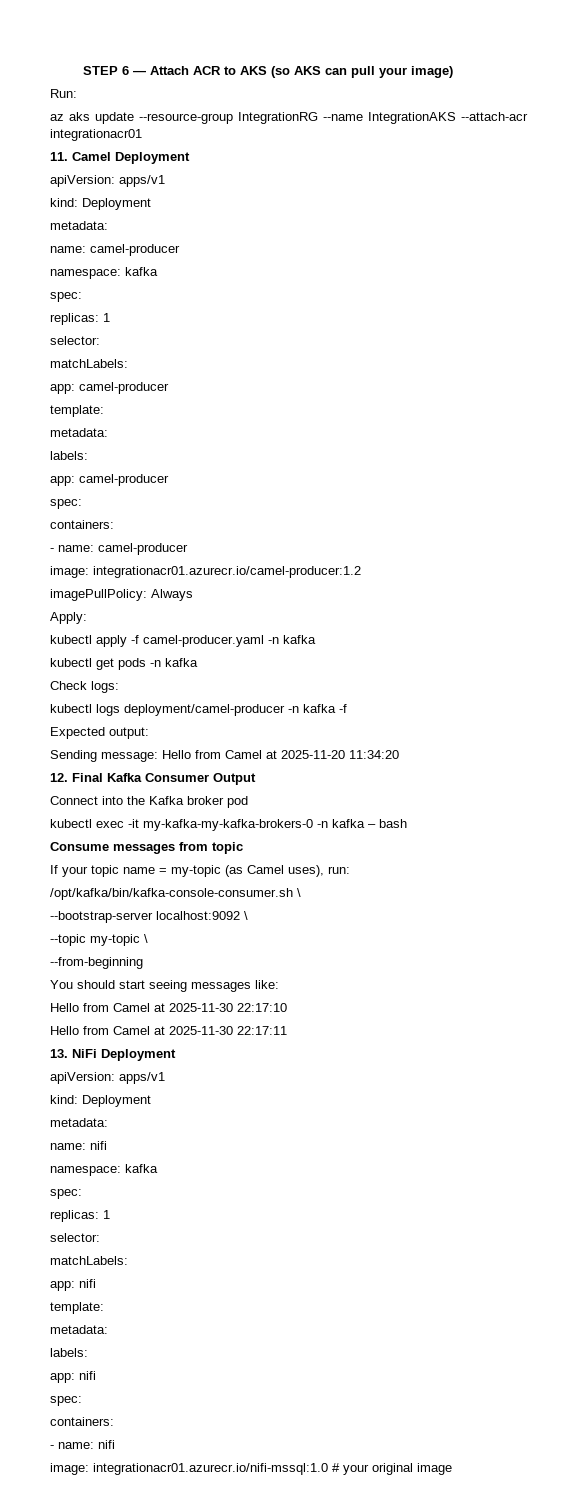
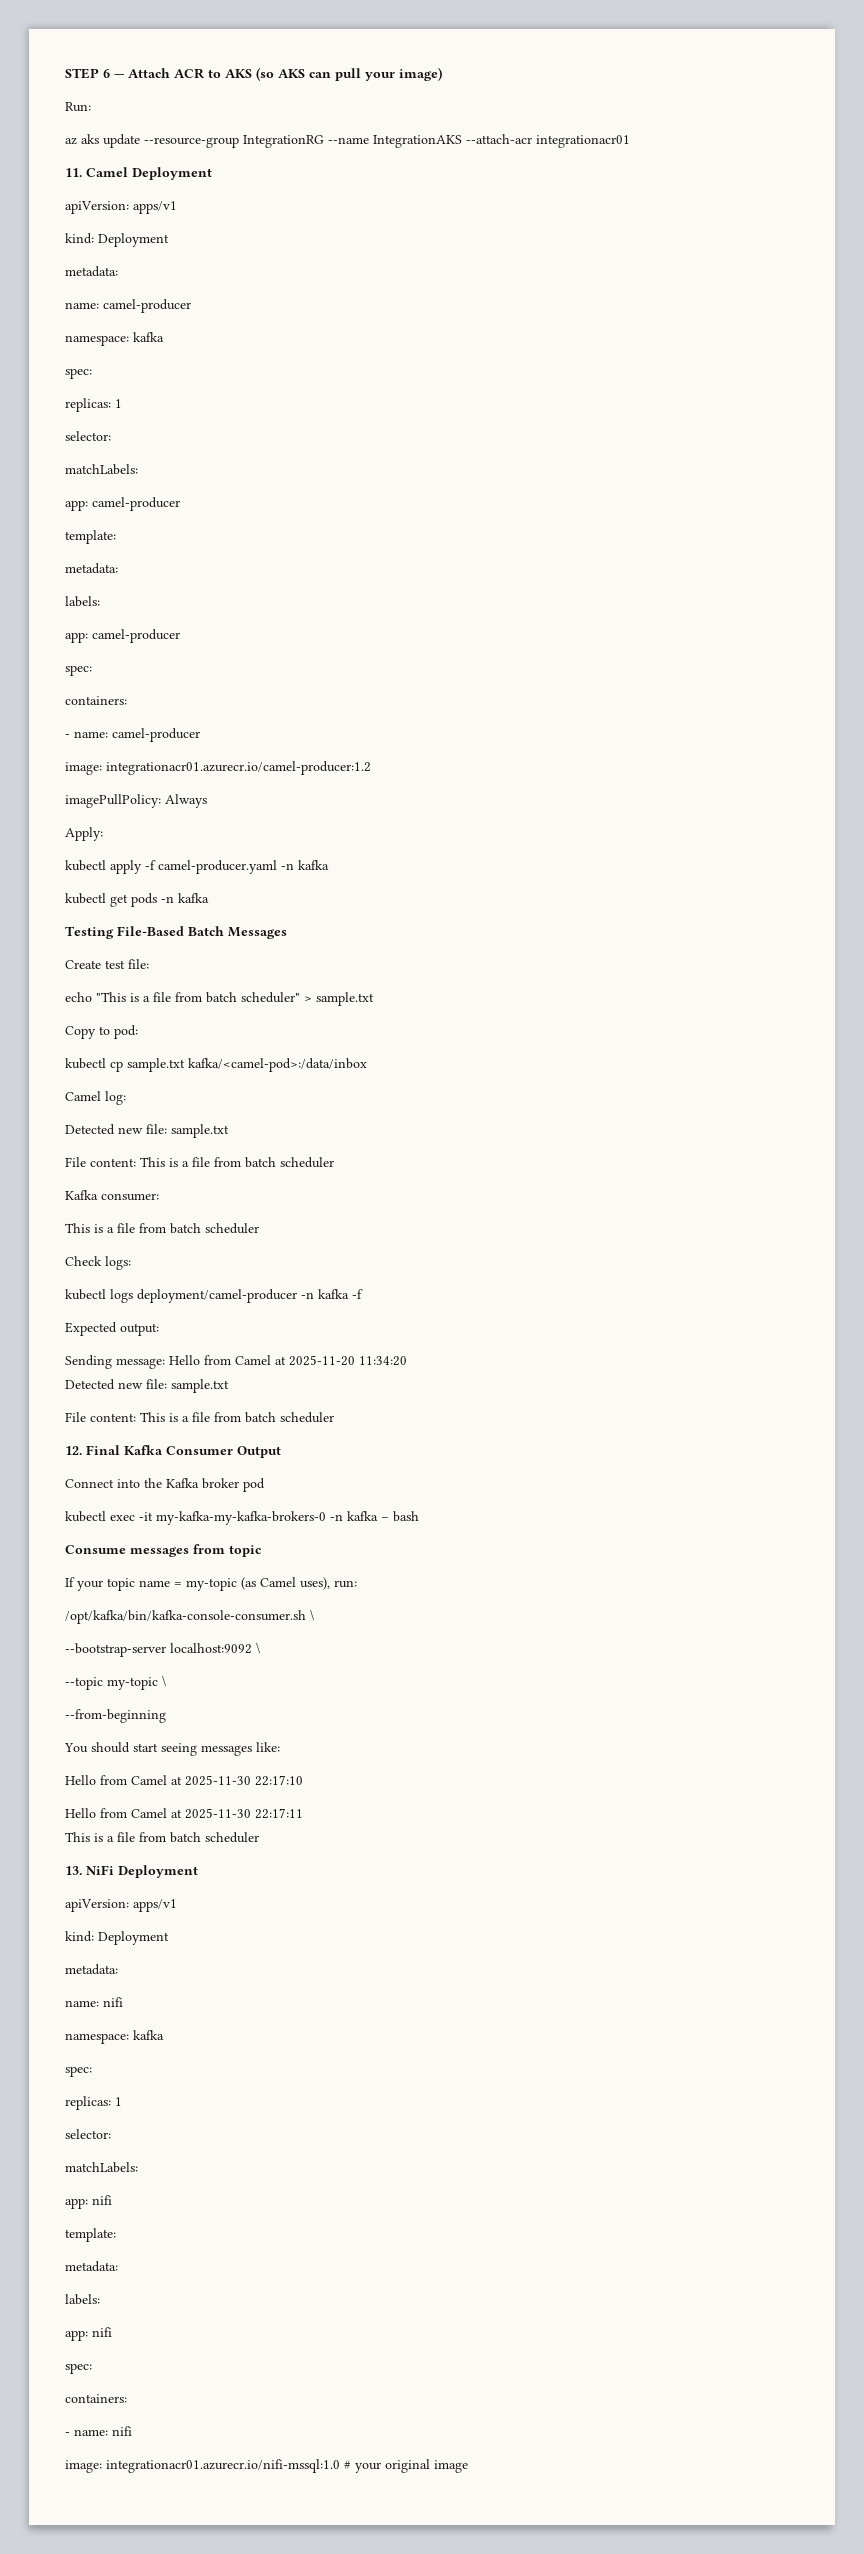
+ Testing File-Based Batch Messages
+ Create test file:
+ echo "This is a file from batch scheduler" > sample.txt
+ Copy to pod:
+ kubectl cp sample.txt kafka/<camel-pod>:/data/inbox
+ Camel log:
+ Detected new file: sample.txt
+ File content: This is a file from batch scheduler
+ Kafka consumer:
+ This is a file from batch scheduler
  Sending message: Hello from Camel at 2025-11-20 11:34:20
+ Detected new file: sample.txt
+ File content: This is a file from batch scheduler
  Hello from Camel at 2025-11-30 22:17:11
+ This is a file from batch scheduler

